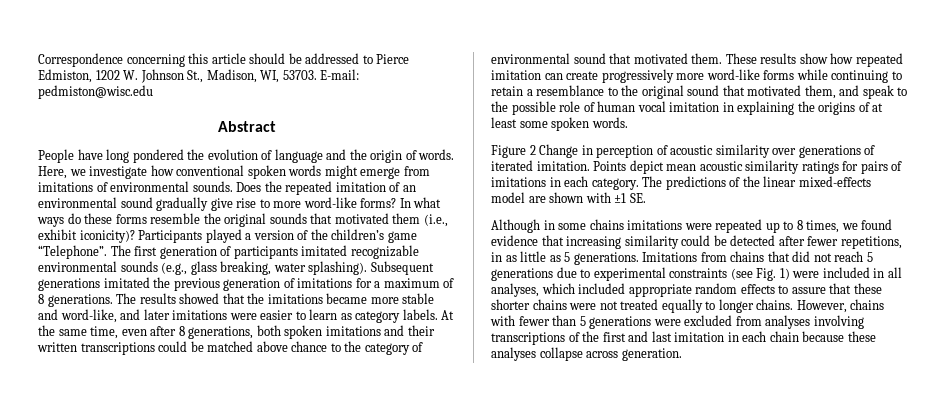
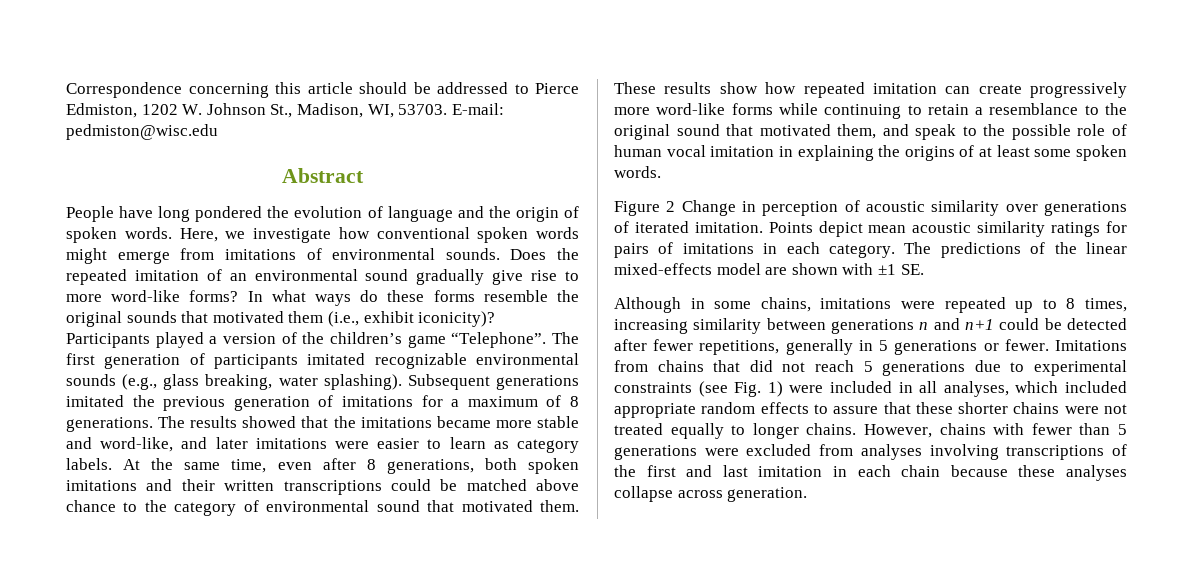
- People have long pondered the evolution of language and the origin of words.
+ People have long pondered the evolution of language and the origin of spoken words.
- Although in some chains imitations were repeated up to 8 times, we found evidence that increasing similarity could be detected after fewer repetitions, in as little as 5 generations.
+ Although in some chains, imitations were repeated up to 8 times, increasing similarity between generations n and n+1 could be detected after fewer repetitions, generally in 5 generations or fewer.

